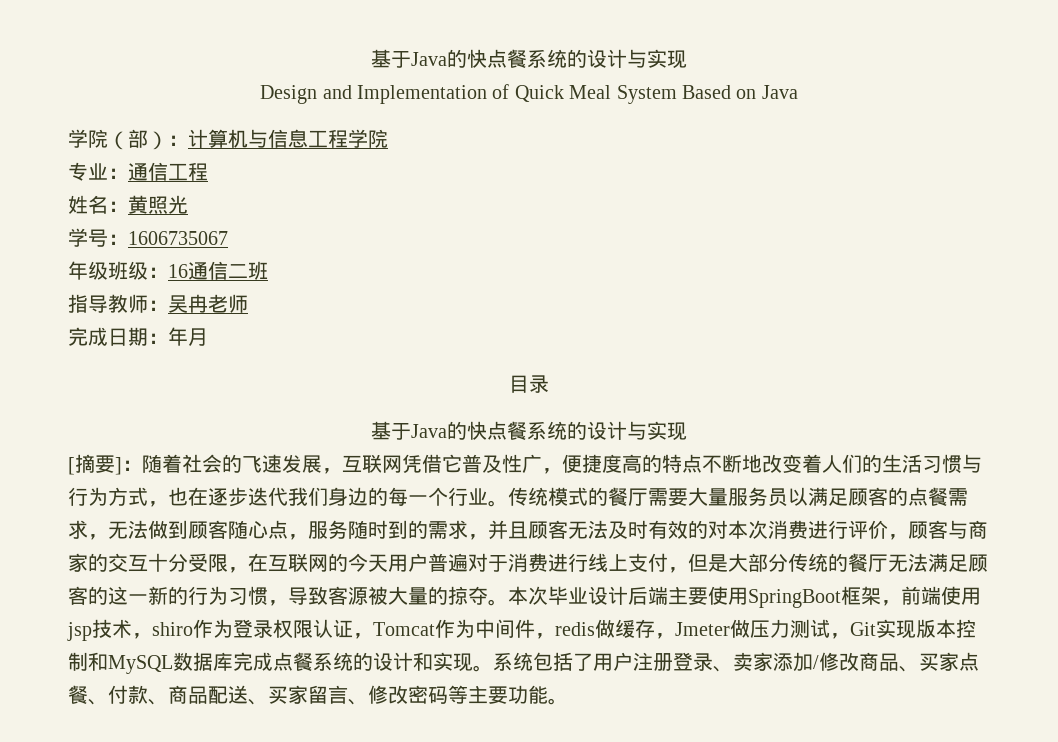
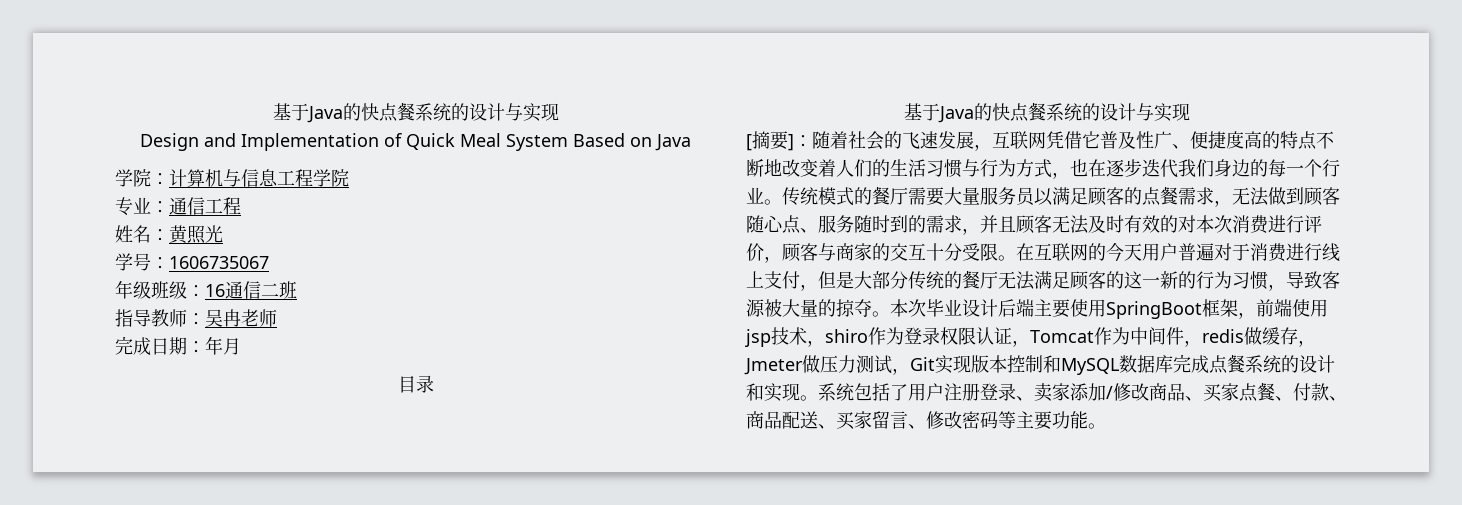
- 学院（部）：计算机与信息工程学院
+ 学院：计算机与信息工程学院
- [摘要]：随着社会的飞速发展，互联网凭借它普及性广，便捷度高的特点不断地改变着人们的生活习惯与行为方式，也在逐步迭代我们身边的每一个行业。
+ [摘要]：随着社会的飞速发展，互联网凭借它普及性广、便捷度高的特点不断地改变着人们的生活习惯与行为方式，也在逐步迭代我们身边的每一个行业。
- 传统模式的餐厅需要大量服务员以满足顾客的点餐需求，无法做到顾客随心点，服务随时到的需求，并且顾客无法及时有效的对本次消费进行评价，顾客与商家的交互十分受限，在互联网的今天用户普遍对于消费进行线上支付，但是大部分传统的餐厅无法满足顾客的这一新的行为习惯，导致客源被大量的掠夺。
+ 传统模式的餐厅需要大量服务员以满足顾客的点餐需求，无法做到顾客随心点、服务随时到的需求，并且顾客无法及时有效的对本次消费进行评价，顾客与商家的交互十分受限。在互联网的今天用户普遍对于消费进行线上支付，但是大部分传统的餐厅无法满足顾客的这一新的行为习惯，导致客源被大量的掠夺。

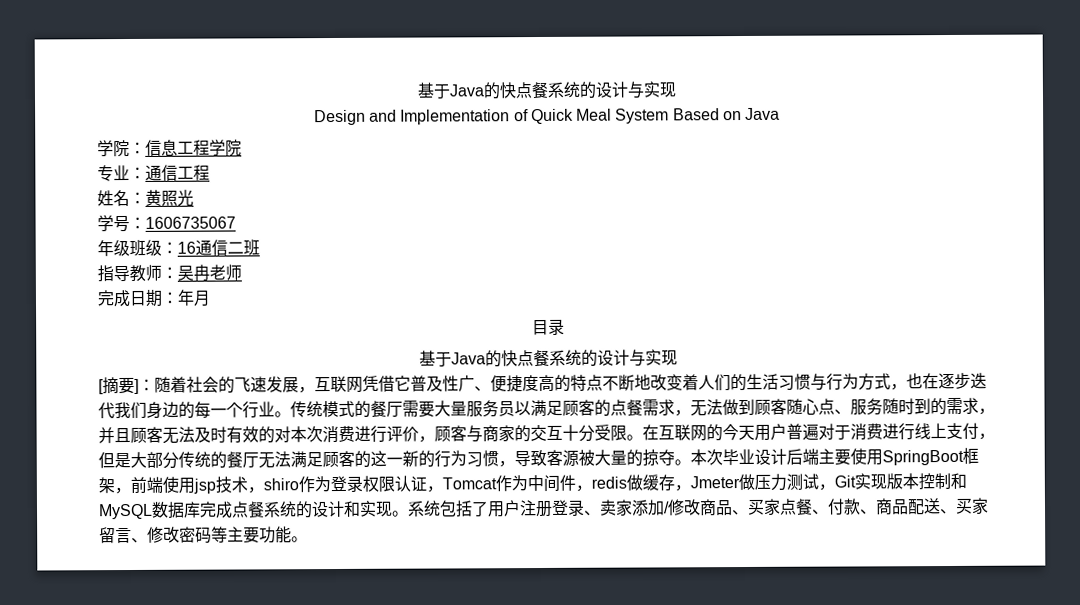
- 学院：计算机与信息工程学院
+ 学院：信息工程学院

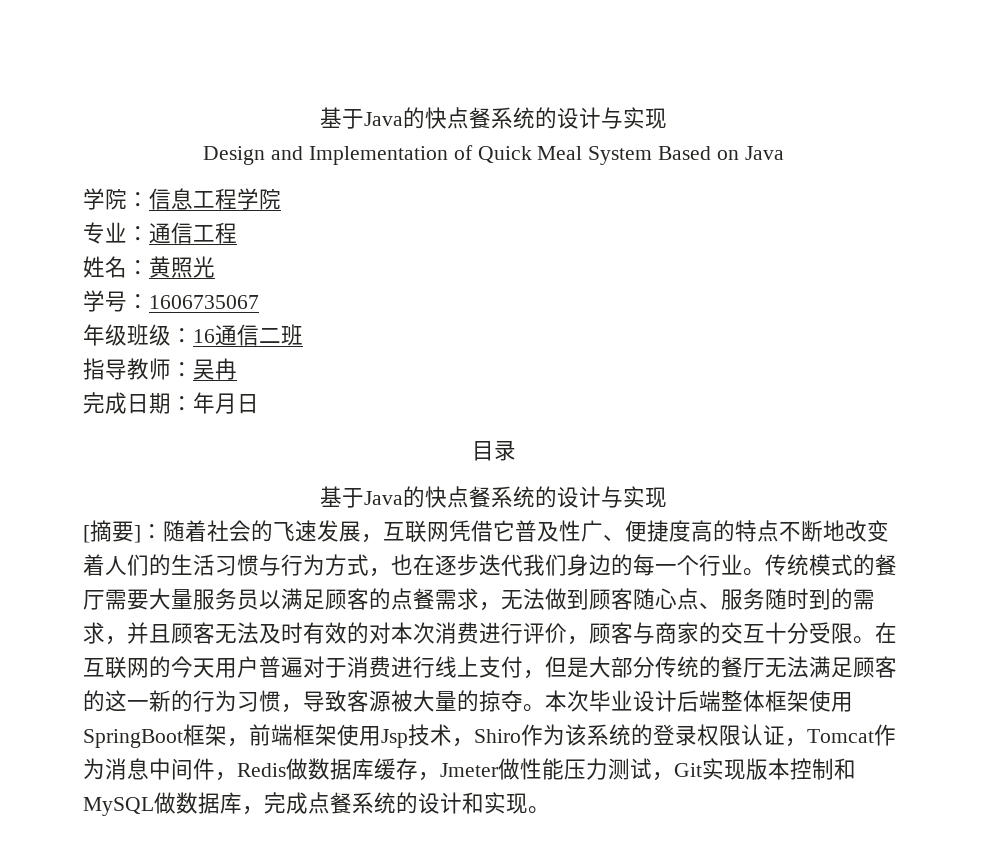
- 指导教师：吴冉老师
+ 指导教师：吴冉
- 完成日期：年月
+ 完成日期：年月日
- 本次毕业设计后端主要使用SpringBoot框架，前端使用jsp技术，shiro作为登录权限认证，Tomcat作为中间件，redis做缓存，Jmeter做压力测试，Git实现版本控制和MySQL数据库完成点餐系统的设计和实现。系统包括了用户注册登录、卖家添加/修改商品、买家点餐、付款、商品配送、买家留言、修改密码等主要功能。
+ 本次毕业设计后端整体框架使用SpringBoot框架，前端框架使用Jsp技术，Shiro作为该系统的登录权限认证，Tomcat作为消息中间件，Redis做数据库缓存，Jmeter做性能压力测试，Git实现版本控制和MySQL做数据库，完成点餐系统的设计和实现。

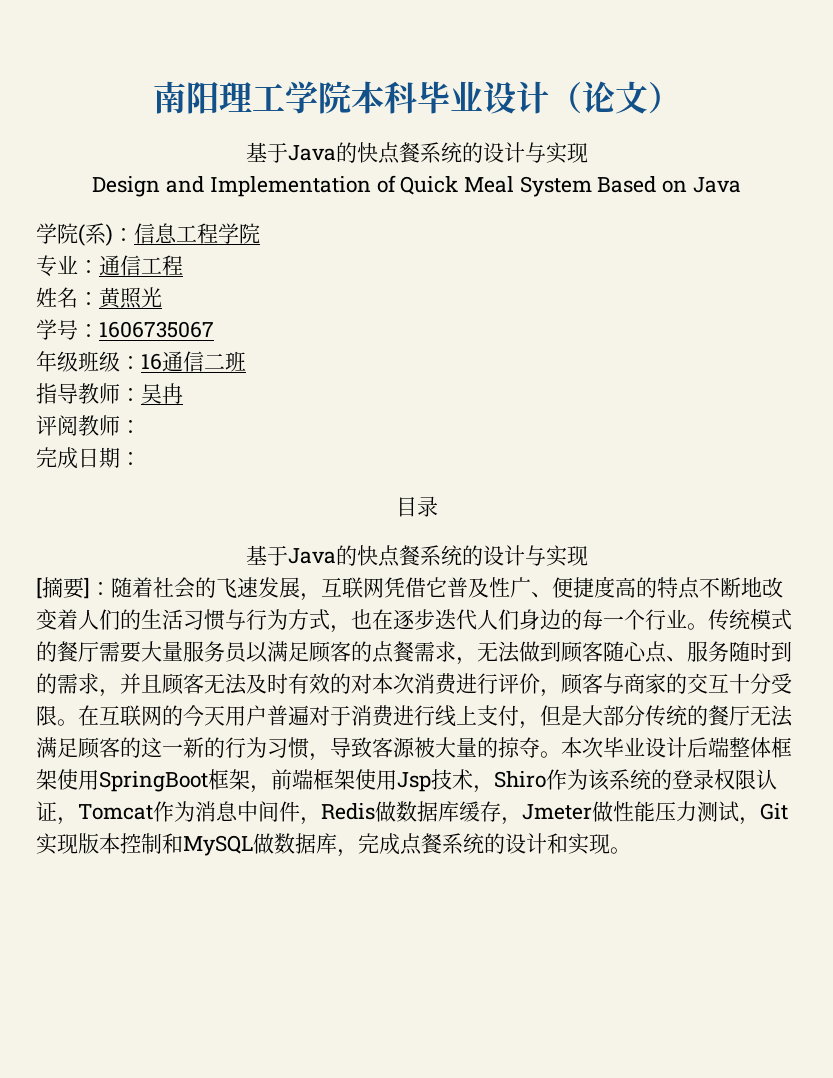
+ 南阳理工学院本科毕业设计（论文）
- 学院：信息工程学院
+ 学院(系)：信息工程学院
+ 评阅教师：
- 完成日期：年月日
+ 完成日期：
- [摘要]：随着社会的飞速发展，互联网凭借它普及性广、便捷度高的特点不断地改变着人们的生活习惯与行为方式，也在逐步迭代我们身边的每一个行业。
+ [摘要]：随着社会的飞速发展，互联网凭借它普及性广、便捷度高的特点不断地改变着人们的生活习惯与行为方式，也在逐步迭代人们身边的每一个行业。

